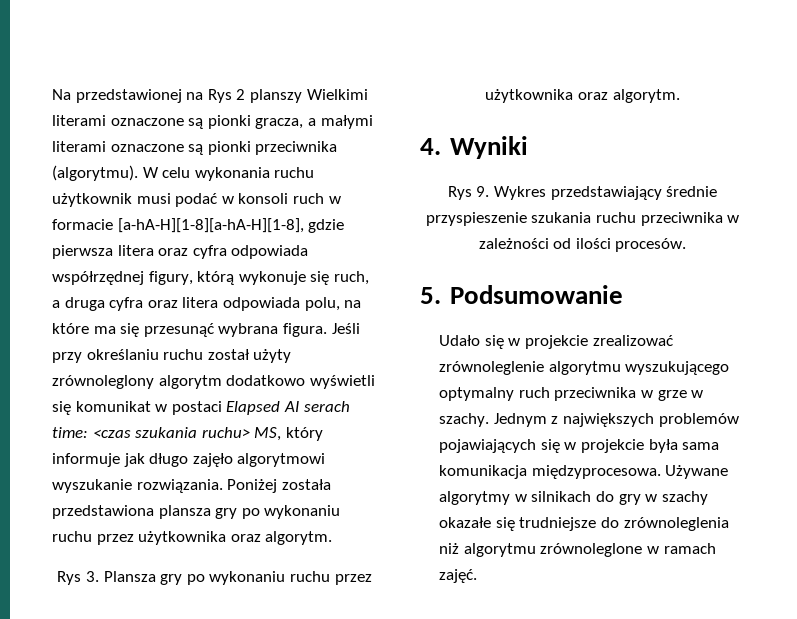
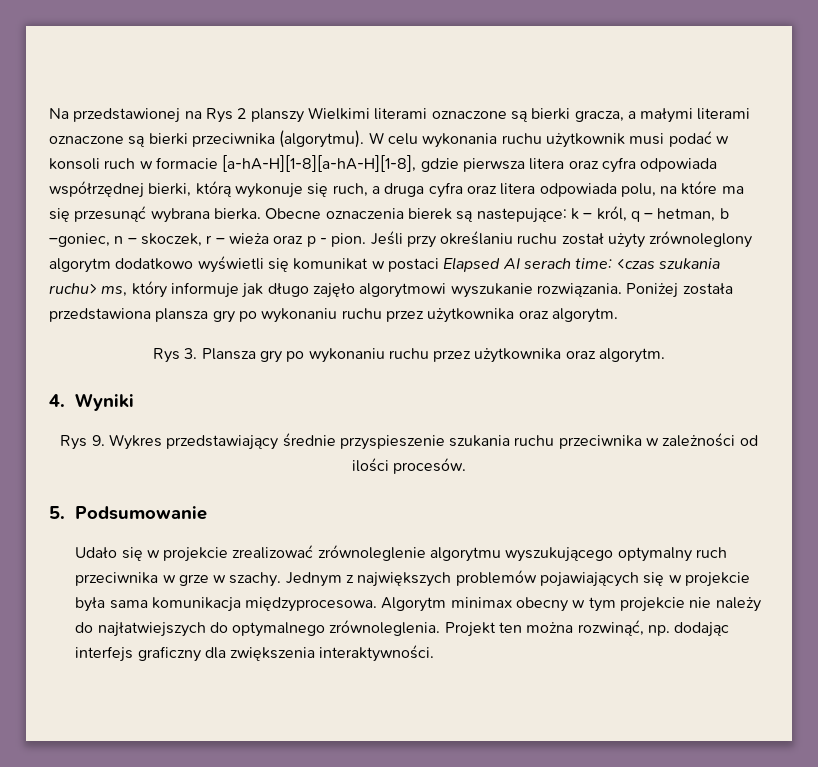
- Na przedstawionej na Rys 2 planszy Wielkimi literami oznaczone są pionki gracza, a małymi literami oznaczone są pionki przeciwnika (algorytmu).
+ Na przedstawionej na Rys 2 planszy Wielkimi literami oznaczone są bierki gracza, a małymi literami oznaczone są bierki przeciwnika (algorytmu).
- W celu wykonania ruchu użytkownik musi podać w konsoli ruch w formacie [a-hA-H][1-8][a-hA-H][1-8], gdzie pierwsza litera oraz cyfra odpowiada współrzędnej figury, którą wykonuje się ruch, a druga cyfra oraz litera odpowiada polu, na które ma się przesunąć wybrana figura.
+ W celu wykonania ruchu użytkownik musi podać w konsoli ruch w formacie [a-hA-H][1-8][a-hA-H][1-8], gdzie pierwsza litera oraz cyfra odpowiada współrzędnej bierki, którą wykonuje się ruch, a druga cyfra oraz litera odpowiada polu, na które ma się przesunąć wybrana bierka. Obecne oznaczenia bierek są nastepujące: k – król, q – hetman, b –goniec, n – skoczek, r – wieża oraz p - pion.
- Jeśli przy określaniu ruchu został użyty zrównoleglony algorytm dodatkowo wyświetli się komunikat w postaci Elapsed AI serach time: <czas szukania ruchu> MS, który informuje jak długo zajęło algorytmowi wyszukanie rozwiązania.
+ Jeśli przy określaniu ruchu został użyty zrównoleglony algorytm dodatkowo wyświetli się komunikat w postaci Elapsed AI serach time: <czas szukania ruchu> ms, który informuje jak długo zajęło algorytmowi wyszukanie rozwiązania.
- Używane algorytmy w silnikach do gry w szachy okazałe się trudniejsze do zrównoleglenia niż algorytmu zrównoleglone w ramach zajęć.
+ Algorytm minimax obecny w tym projekcie nie należy do najłatwiejszych do optymalnego zrównoleglenia. Projekt ten można rozwinąć, np. dodając interfejs graficzny dla zwiększenia interaktywności.

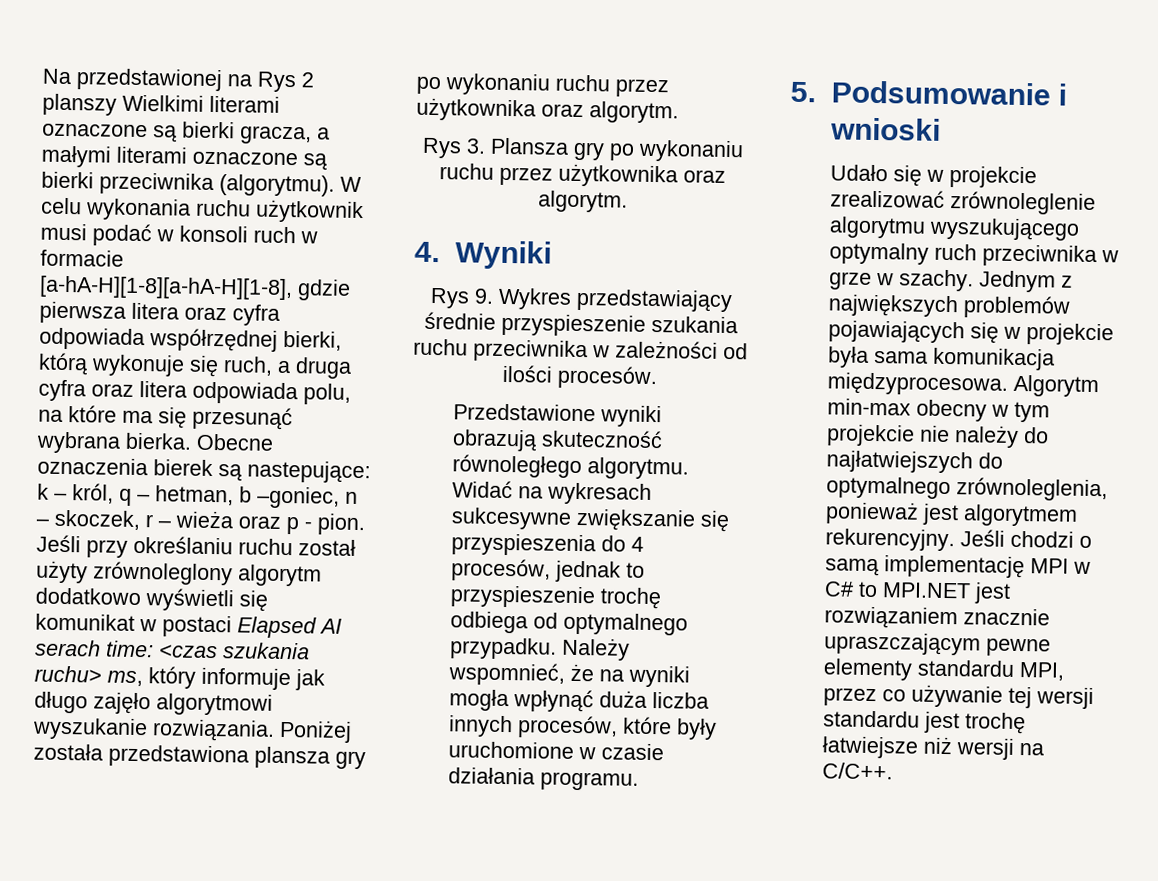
+ Przedstawione wyniki obrazują skuteczność równoległego algorytmu. Widać na wykresach sukcesywne zwiększanie się przyspieszenia do 4 procesów, jednak to przyspieszenie trochę odbiega od optymalnego przypadku. Należy wspomnieć, że na wyniki mogła wpłynąć duża liczba innych procesów, które były uruchomione w czasie działania programu.
- 5. Podsumowanie
+ 5. Podsumowanie i wnioski
- Algorytm minimax obecny w tym projekcie nie należy do najłatwiejszych do optymalnego zrównoleglenia. Projekt ten można rozwinąć, np. dodając interfejs graficzny dla zwiększenia interaktywności.
+ Algorytm min-max obecny w tym projekcie nie należy do najłatwiejszych do optymalnego zrównoleglenia, ponieważ jest algorytmem rekurencyjny. Jeśli chodzi o samą implementację MPI w C# to MPI.NET jest rozwiązaniem znacznie upraszczającym pewne elementy standardu MPI, przez co używanie tej wersji standardu jest trochę łatwiejsze niż wersji na C/C++.

